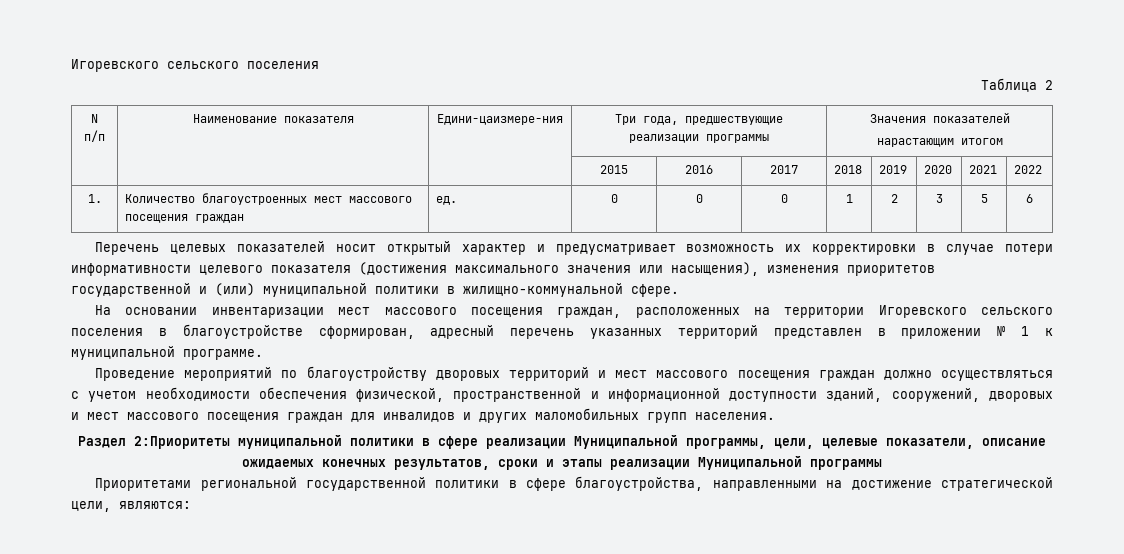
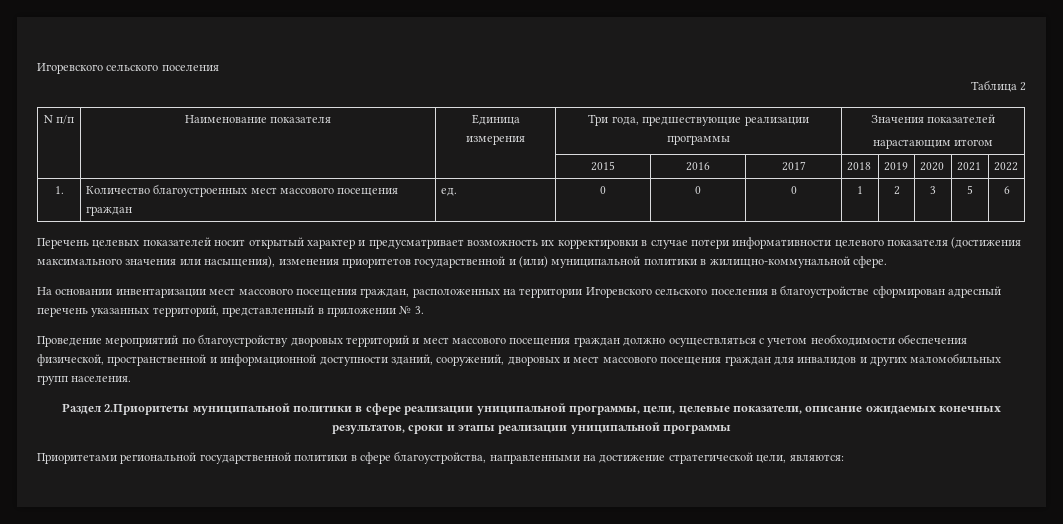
- N п/п | Наименование показателя | Едини-цаизмере-ния | Три года, предшествующие реализации программы | Значения показателей
+ N п/п | Наименование показателя | Единица измерения | Три года, предшествующие реализации программы | Значения показателей
- На основании инвентаризации мест массового посещения граждан, расположенных на территории Игоревского сельского поселения в благоустройстве сформирован, адресный перечень указанных территорий представлен в приложении № 1 к муниципальной программе.
+ На основании инвентаризации мест массового посещения граждан, расположенных на территории Игоревского сельского поселения в благоустройстве сформирован адресный перечень указанных территорий, представленный в приложении № 3.
- Раздел 2:Приоритеты муниципальной политики в сфере реализации Муниципальной программы, цели, целевые показатели, описание ожидаемых конечных результатов, сроки и этапы реализации Муниципальной программы
+ Раздел 2.Приоритеты муниципальной политики в сфере реализации униципальной программы, цели, целевые показатели, описание ожидаемых конечных результатов, сроки и этапы реализации униципальной программы

